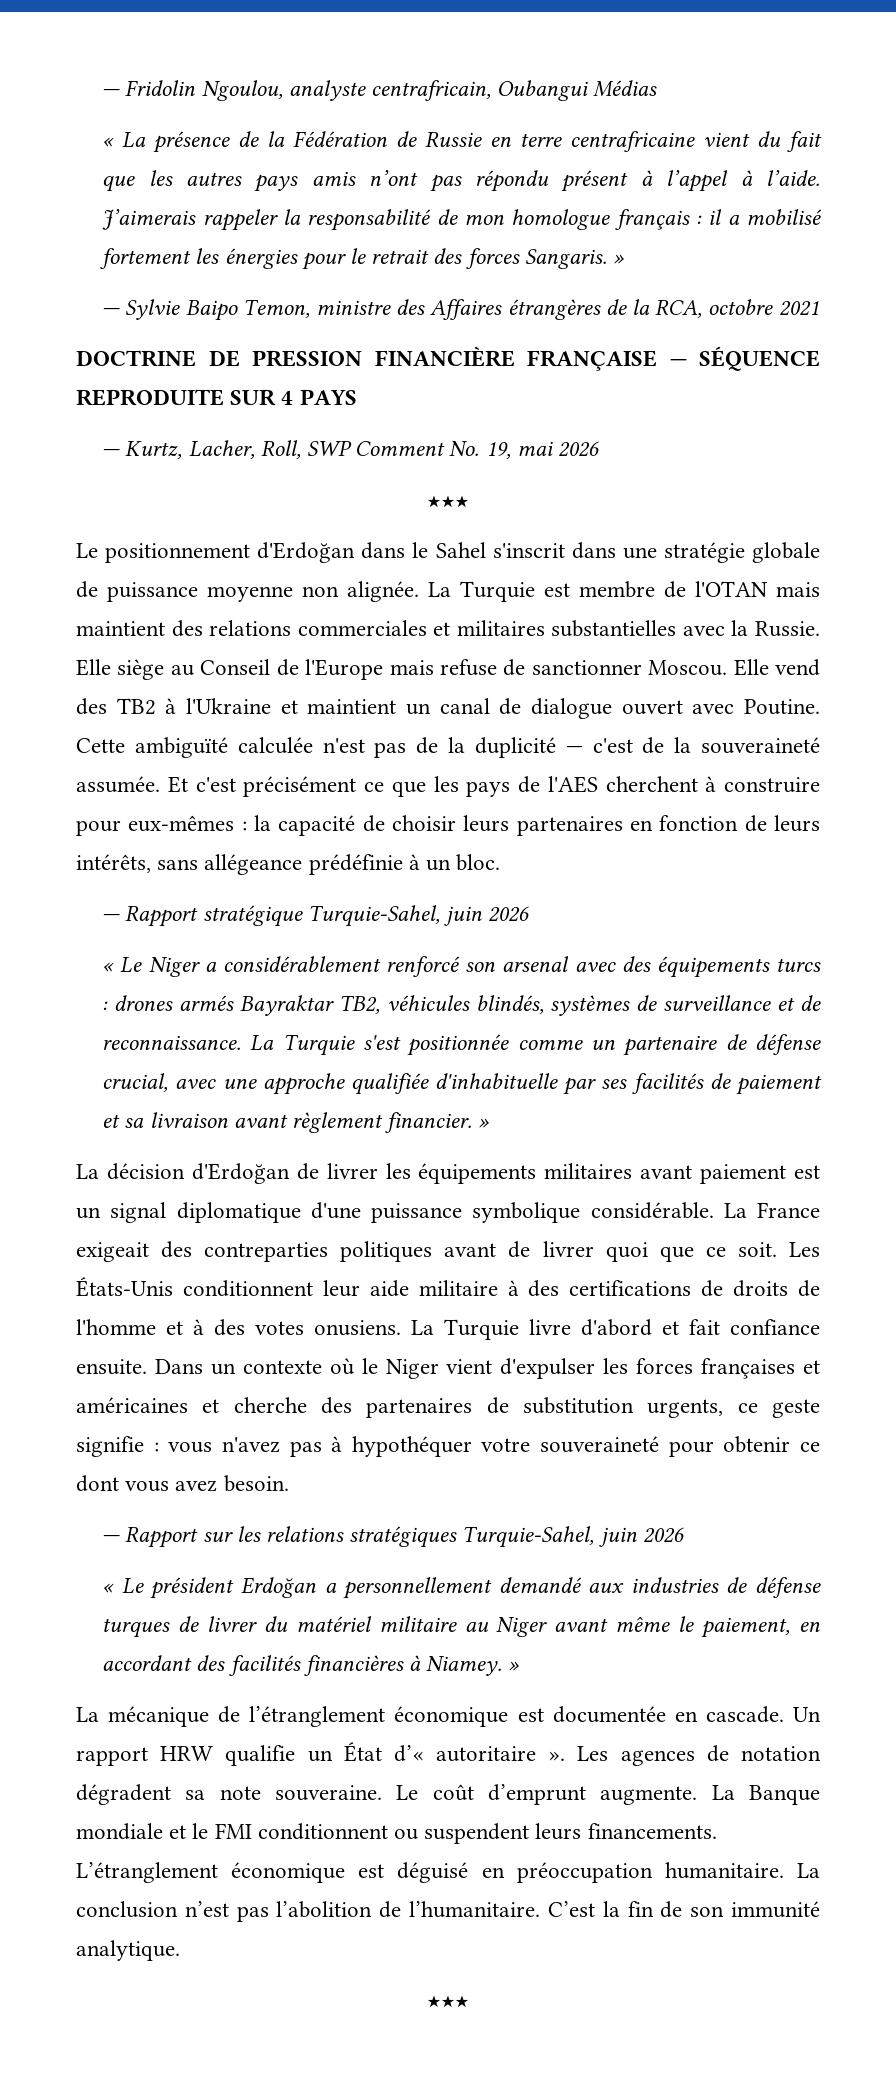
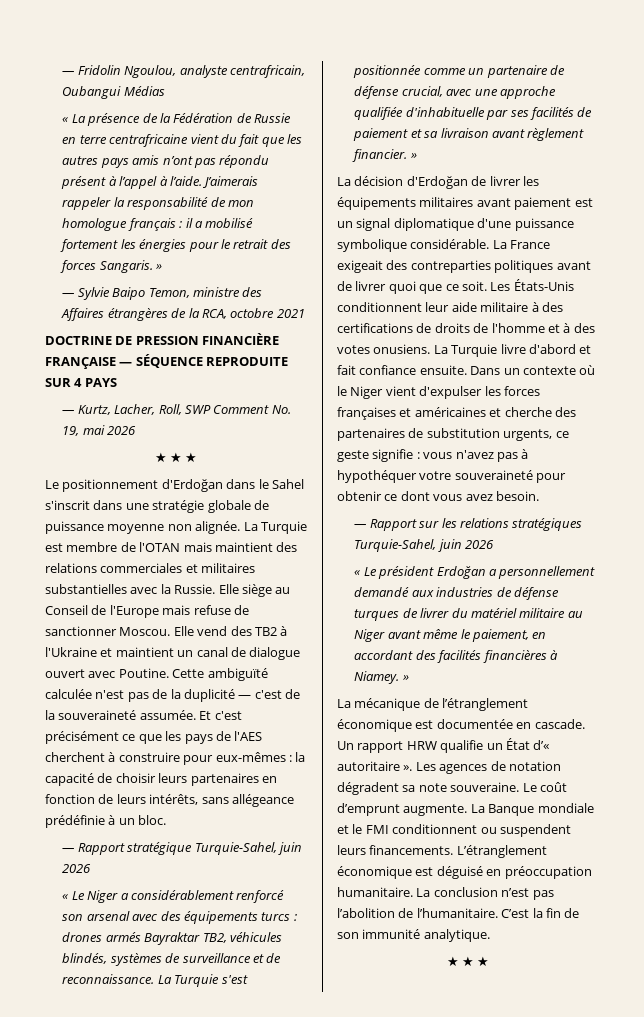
  — Kurtz, Lacher, Roll, SWP Comment No. 19, mai 2026
- ★★★
+ ★ ★ ★
  C’est la fin de son immunité analytique.
- ★★★
+ ★ ★ ★

